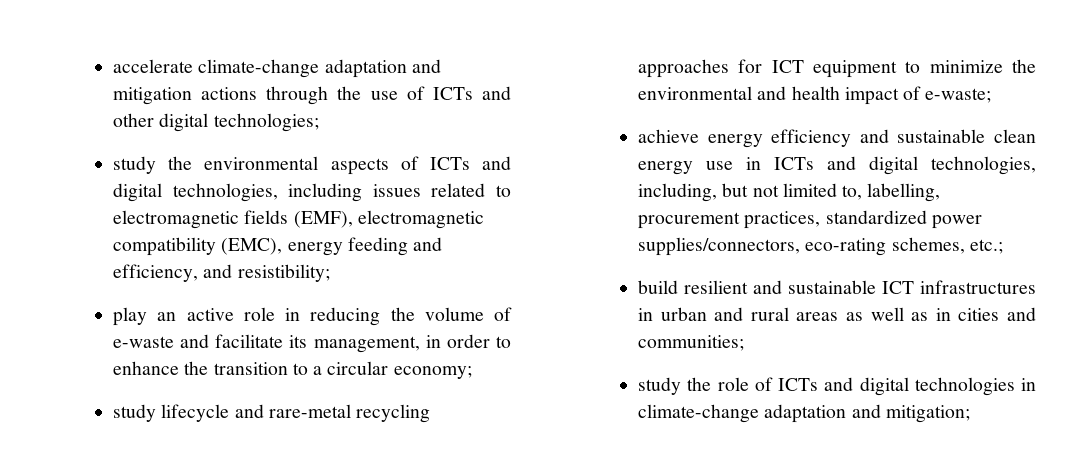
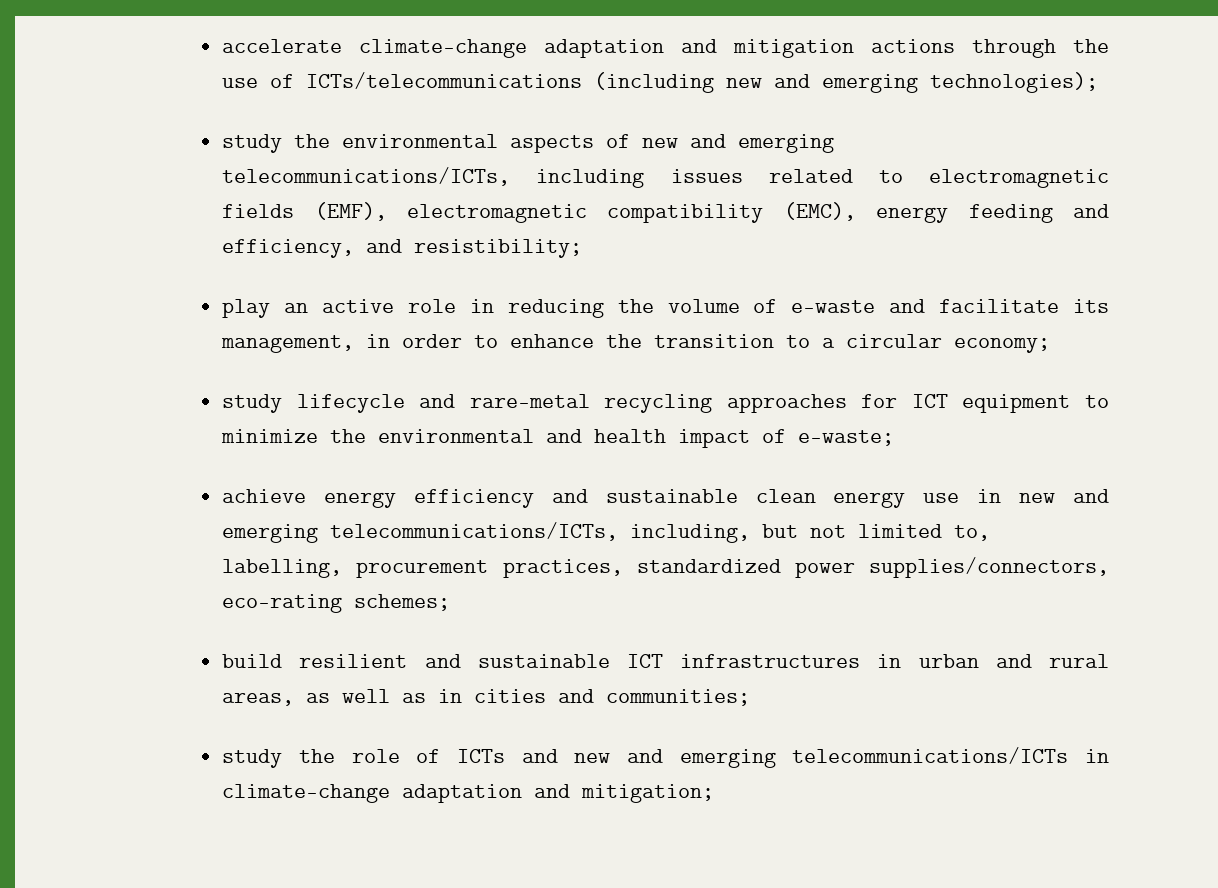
- accelerate climate-change adaptation and mitigation actions through the use of ICTs and other digital technologies;
+ accelerate climate-change adaptation and mitigation actions through the use of ICTs/telecommunications (including new and emerging technologies);
- study the environmental aspects of ICTs and digital technologies, including issues related to electromagnetic fields (EMF), electromagnetic compatibility (EMC), energy feeding and efficiency, and resistibility;
+ study the environmental aspects of new and emerging telecommunications/ICTs, including issues related to electromagnetic fields (EMF), electromagnetic compatibility (EMC), energy feeding and efficiency, and resistibility;
- achieve energy efficiency and sustainable clean energy use in ICTs and digital technologies, including, but not limited to, labelling, procurement practices, standardized power supplies/connectors, eco-rating schemes, etc.;
+ achieve energy efficiency and sustainable clean energy use in new and emerging telecommunications/ICTs, including, but not limited to, labelling, procurement practices, standardized power supplies/connectors, eco-rating schemes;
- build resilient and sustainable ICT infrastructures in urban and rural areas as well as in cities and communities;
+ build resilient and sustainable ICT infrastructures in urban and rural areas, as well as in cities and communities;
- study the role of ICTs and digital technologies in climate-change adaptation and mitigation;
+ study the role of ICTs and new and emerging telecommunications/ICTs in climate-change adaptation and mitigation;

